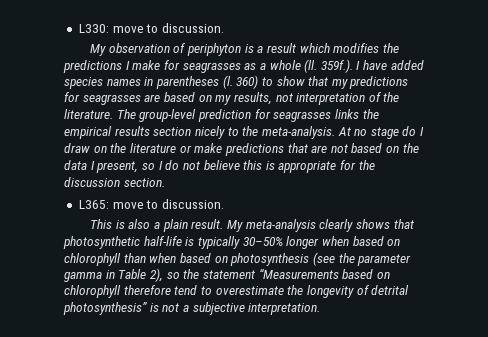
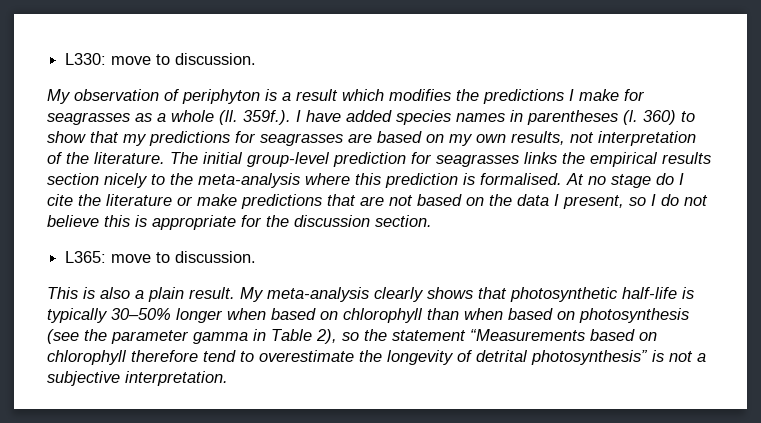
- 360) to show that my predictions for seagrasses are based on my results, not interpretation of the literature.
+ 360) to show that my predictions for seagrasses are based on my own results, not interpretation of the literature.
- The group-level prediction for seagrasses links the empirical results section nicely to the meta-analysis.
+ The initial group-level prediction for seagrasses links the empirical results section nicely to the meta-analysis where this prediction is formalised.
- At no stage do I draw on the literature or make predictions that are not based on the data I present, so I do not believe this is appropriate for the discussion section.
+ At no stage do I cite the literature or make predictions that are not based on the data I present, so I do not believe this is appropriate for the discussion section.

